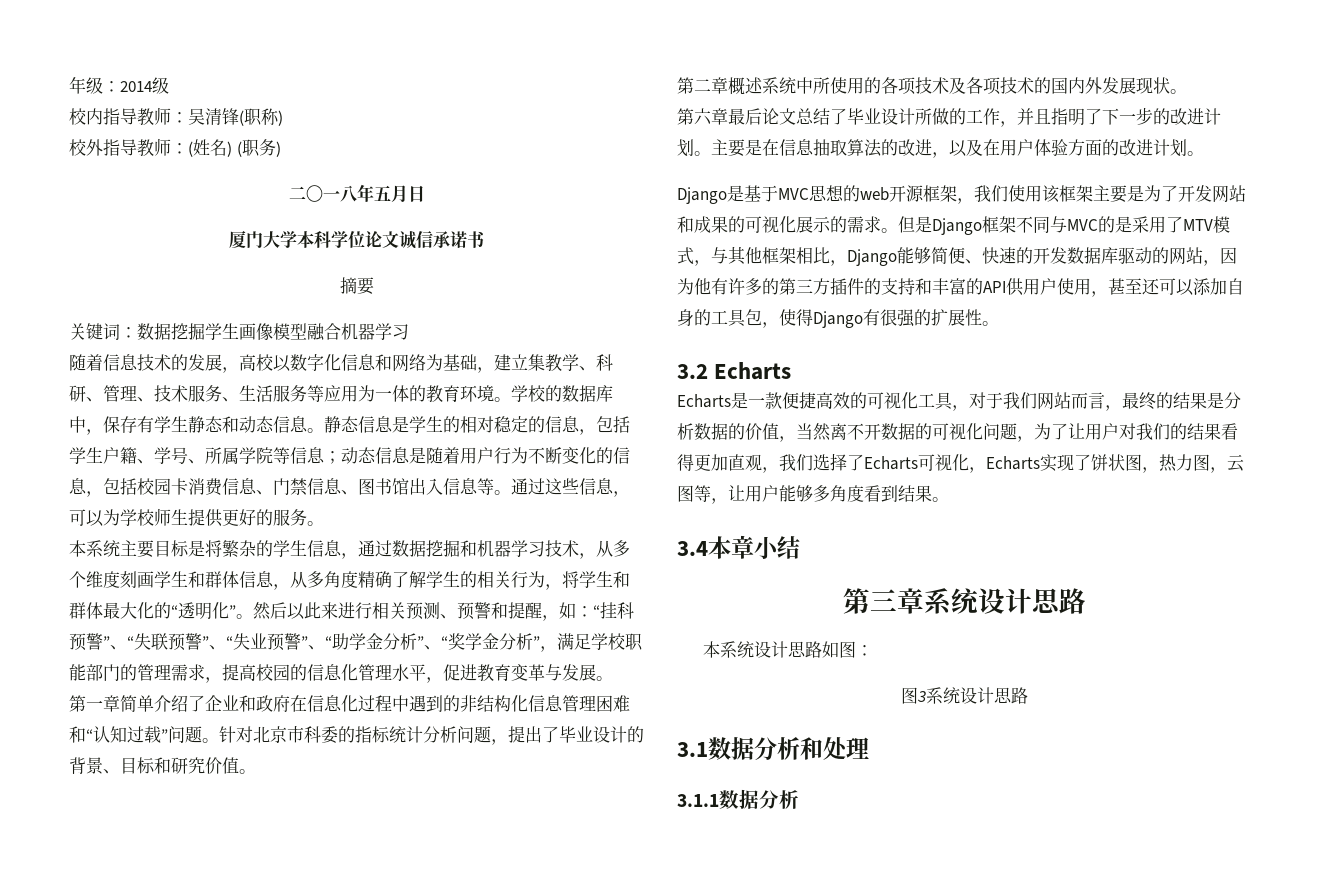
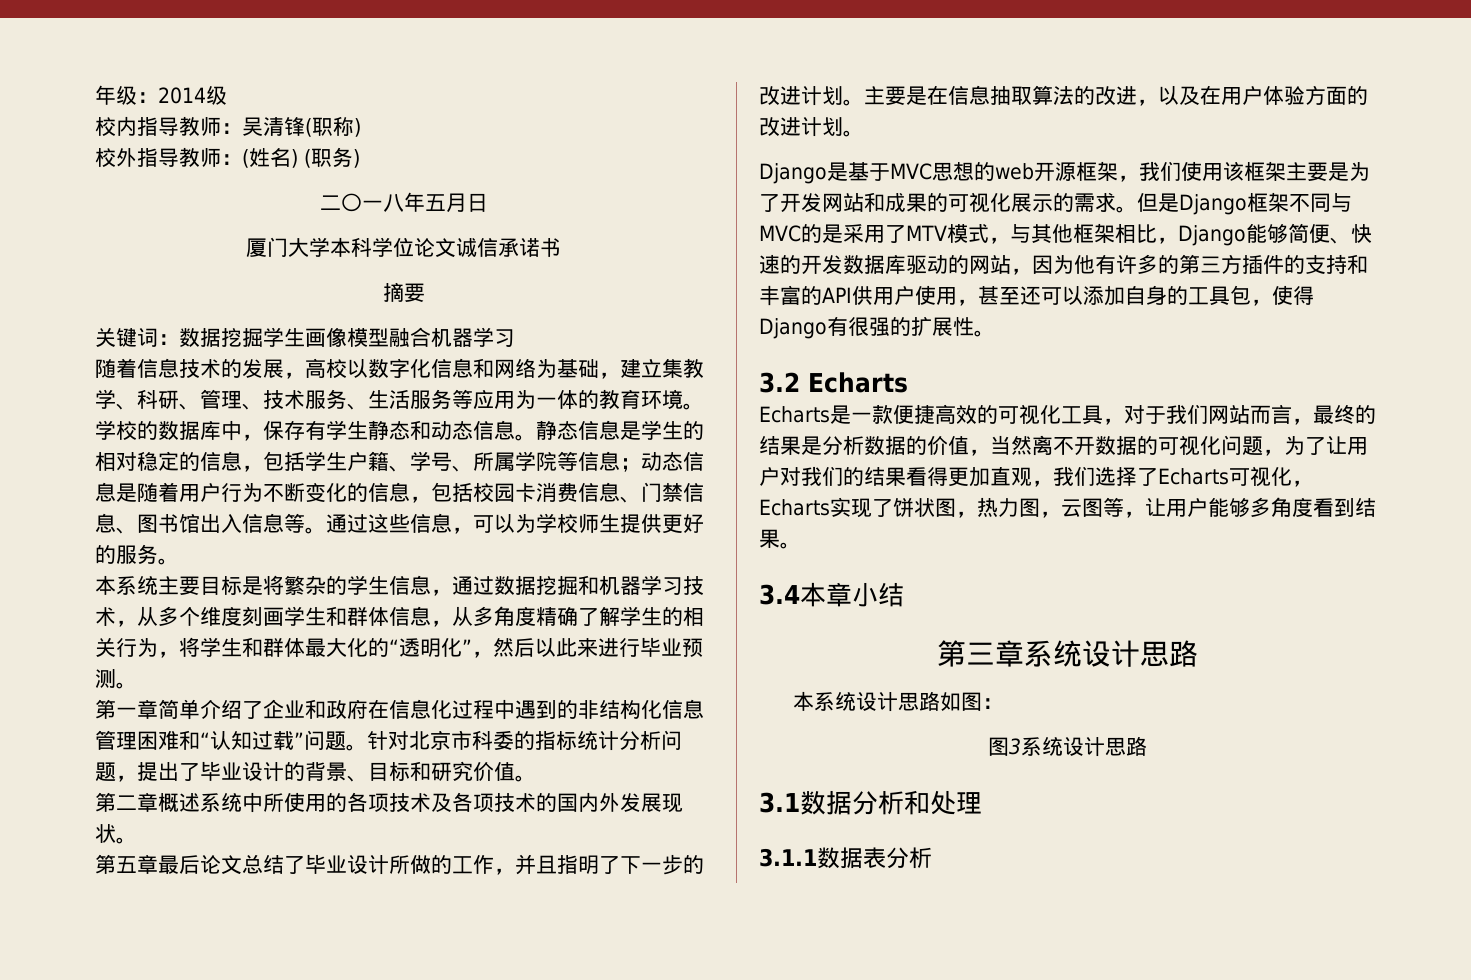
- 本系统主要目标是将繁杂的学生信息，通过数据挖掘和机器学习技术，从多个维度刻画学生和群体信息，从多角度精确了解学生的相关行为，将学生和群体最大化的“透明化”。然后以此来进行相关预测、预警和提醒，如：“挂科预警”、“失联预警”、“失业预警”、“助学金分析”、“奖学金分析”，满足学校职能部门的管理需求，提高校园的信息化管理水平，促进教育变革与发展。
+ 本系统主要目标是将繁杂的学生信息，通过数据挖掘和机器学习技术，从多个维度刻画学生和群体信息，从多角度精确了解学生的相关行为，将学生和群体最大化的“透明化”，然后以此来进行毕业预测。
- 第六章最后论文总结了毕业设计所做的工作，并且指明了下一步的改进计划。
+ 第五章最后论文总结了毕业设计所做的工作，并且指明了下一步的改进计划。
- 3.1.1数据分析
+ 3.1.1数据表分析

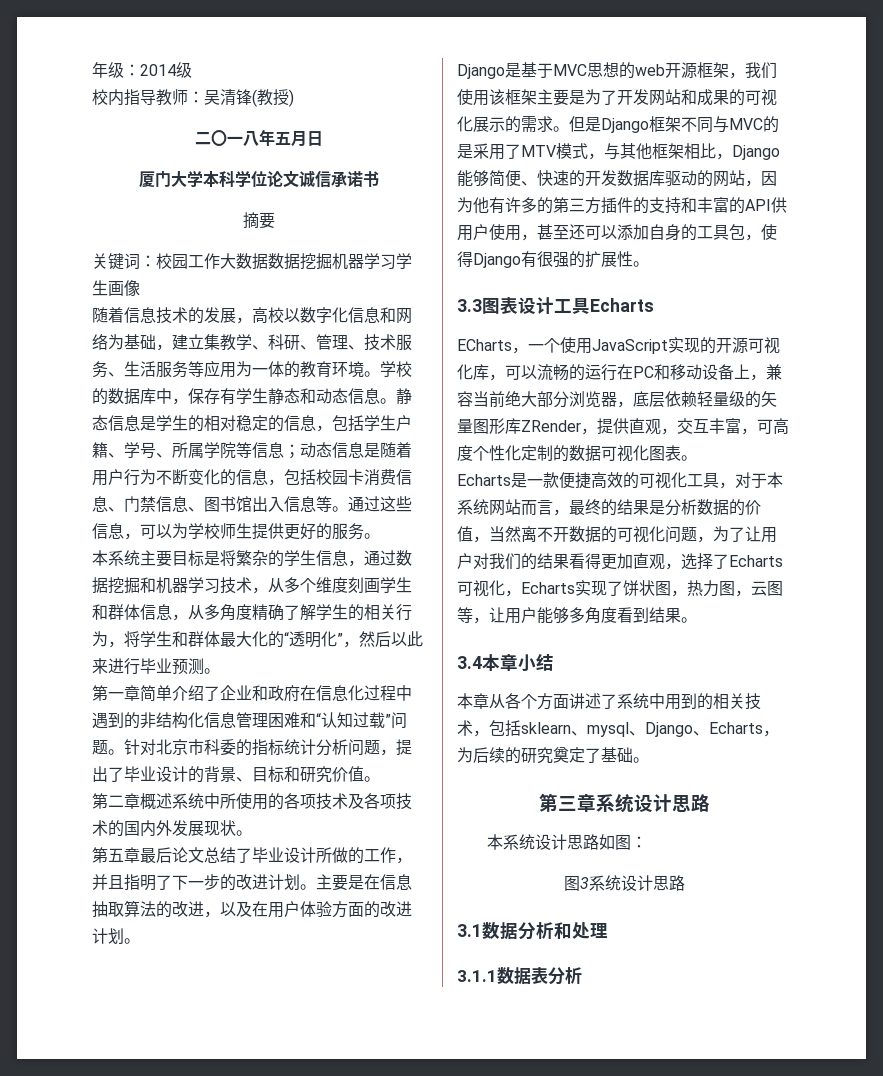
- 校内指导教师：吴清锋(职称)
- 校外指导教师：(姓名) (职务)
+ 校内指导教师：吴清锋(教授)
- 关键词：数据挖掘学生画像模型融合机器学习
+ 关键词：校园工作大数据数据挖掘机器学习学生画像
- 3.2 Echarts
+ 3.3图表设计工具Echarts
+ ECharts，一个使用JavaScript实现的开源可视化库，可以流畅的运行在PC和移动设备上，兼容当前绝大部分浏览器，底层依赖轻量级的矢量图形库ZRender，提供直观，交互丰富，可高度个性化定制的数据可视化图表。
- Echarts是一款便捷高效的可视化工具，对于我们网站而言，最终的结果是分析数据的价值，当然离不开数据的可视化问题，为了让用户对我们的结果看得更加直观，我们选择了Echarts可视化，Echarts实现了饼状图，热力图，云图等，让用户能够多角度看到结果。
+ Echarts是一款便捷高效的可视化工具，对于本系统网站而言，最终的结果是分析数据的价值，当然离不开数据的可视化问题，为了让用户对我们的结果看得更加直观，选择了Echarts可视化，Echarts实现了饼状图，热力图，云图等，让用户能够多角度看到结果。
+ 本章从各个方面讲述了系统中用到的相关技术，包括sklearn、mysql、Django、Echarts，为后续的研究奠定了基础。

